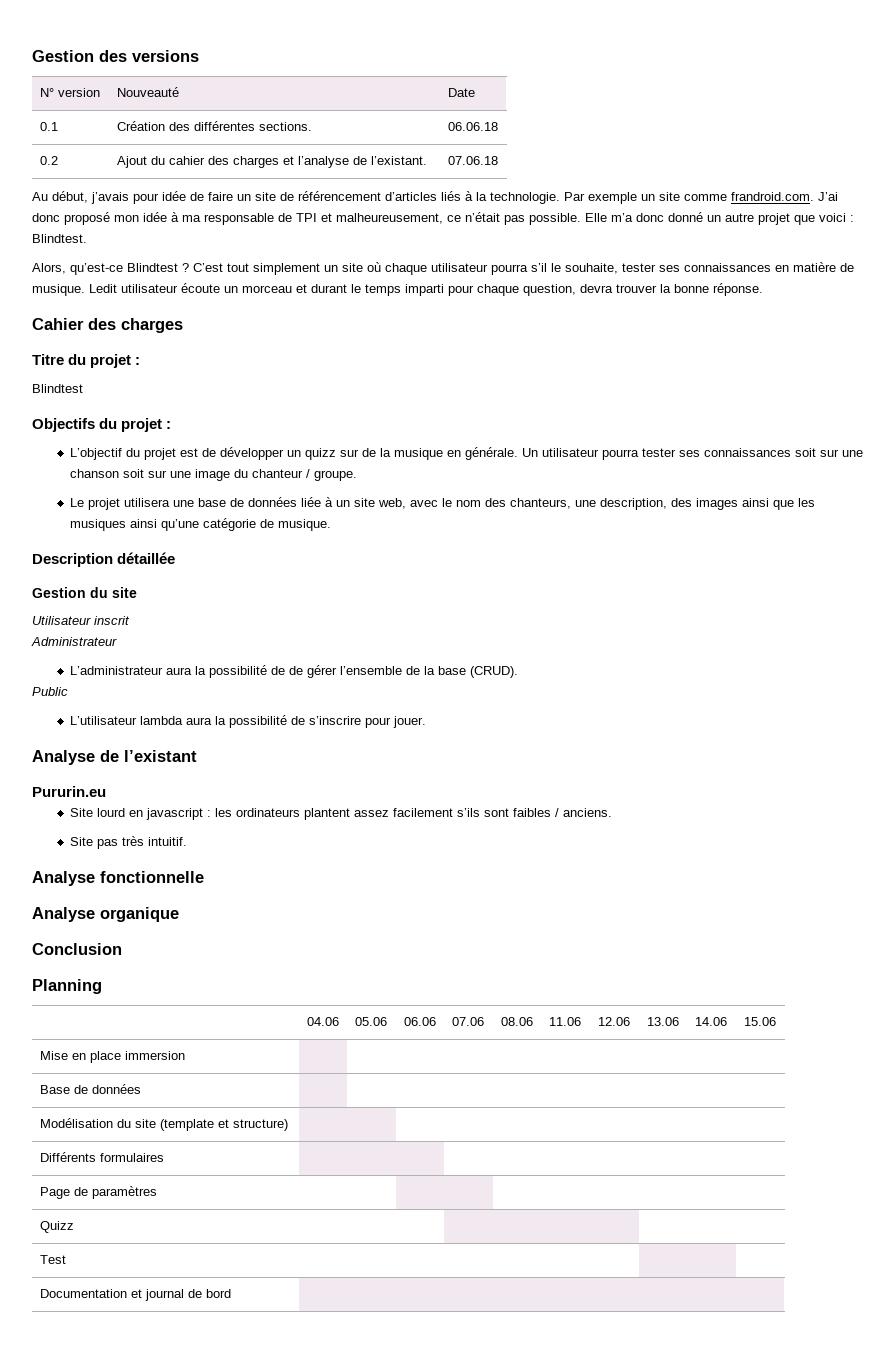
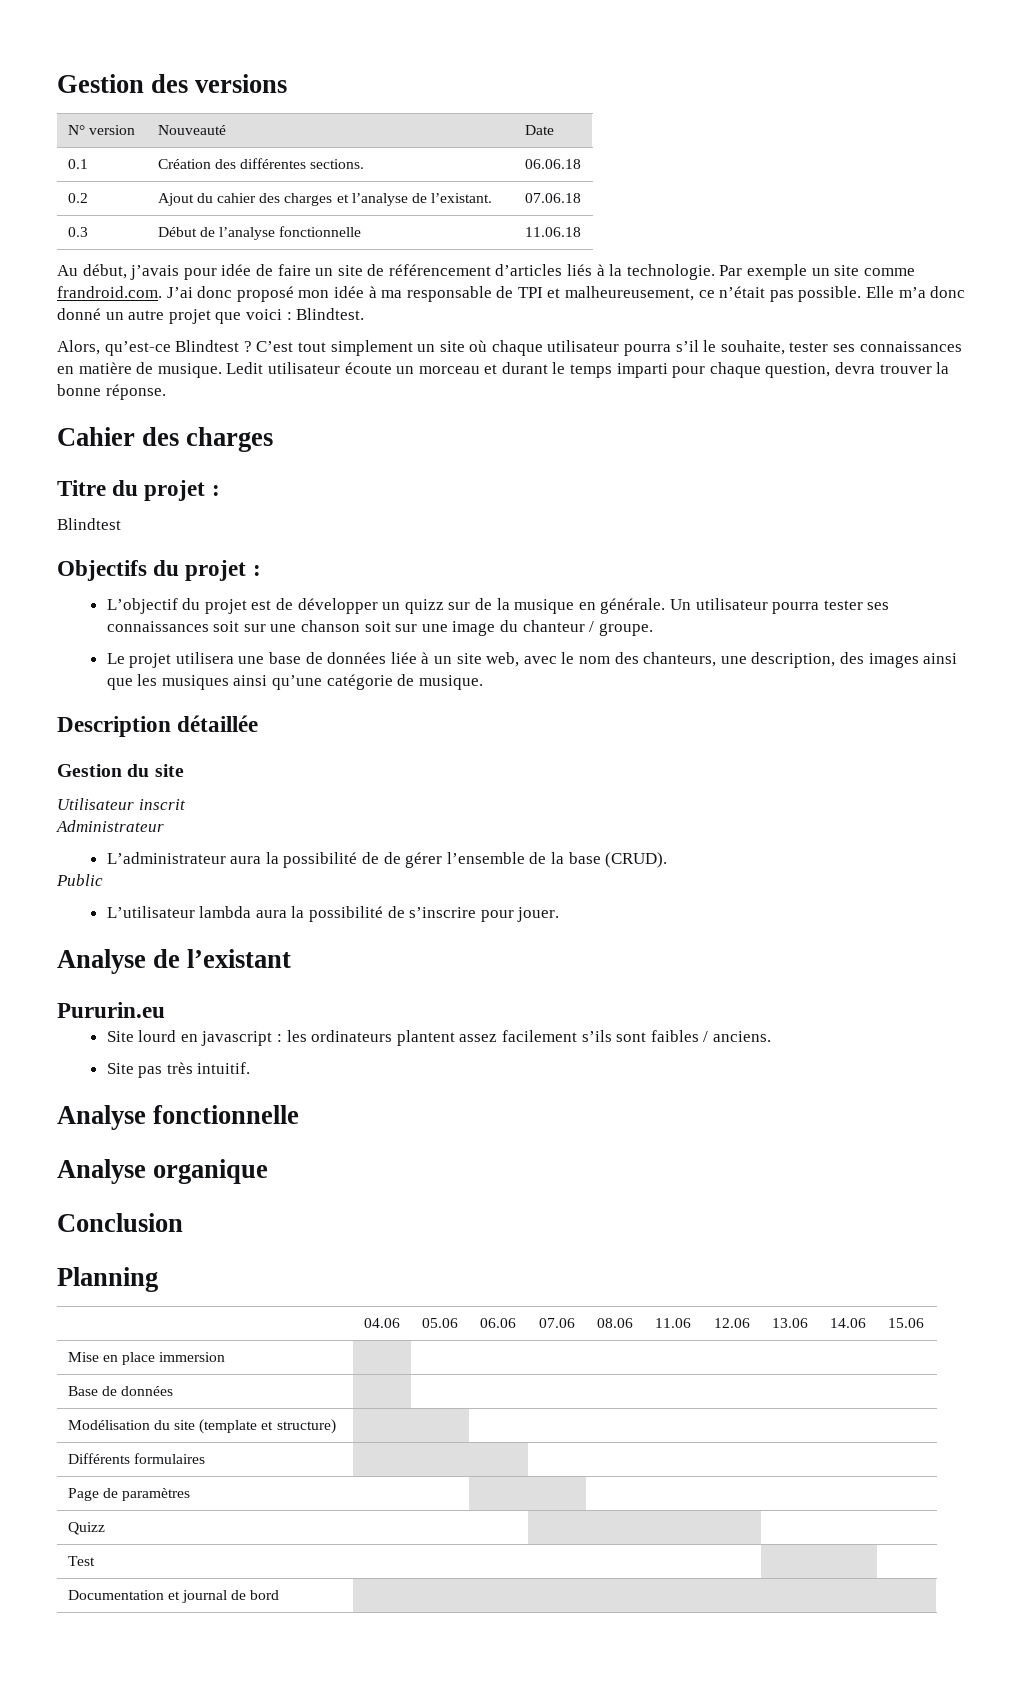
+ 0.3 | Début de l’analyse fonctionnelle | 11.06.18

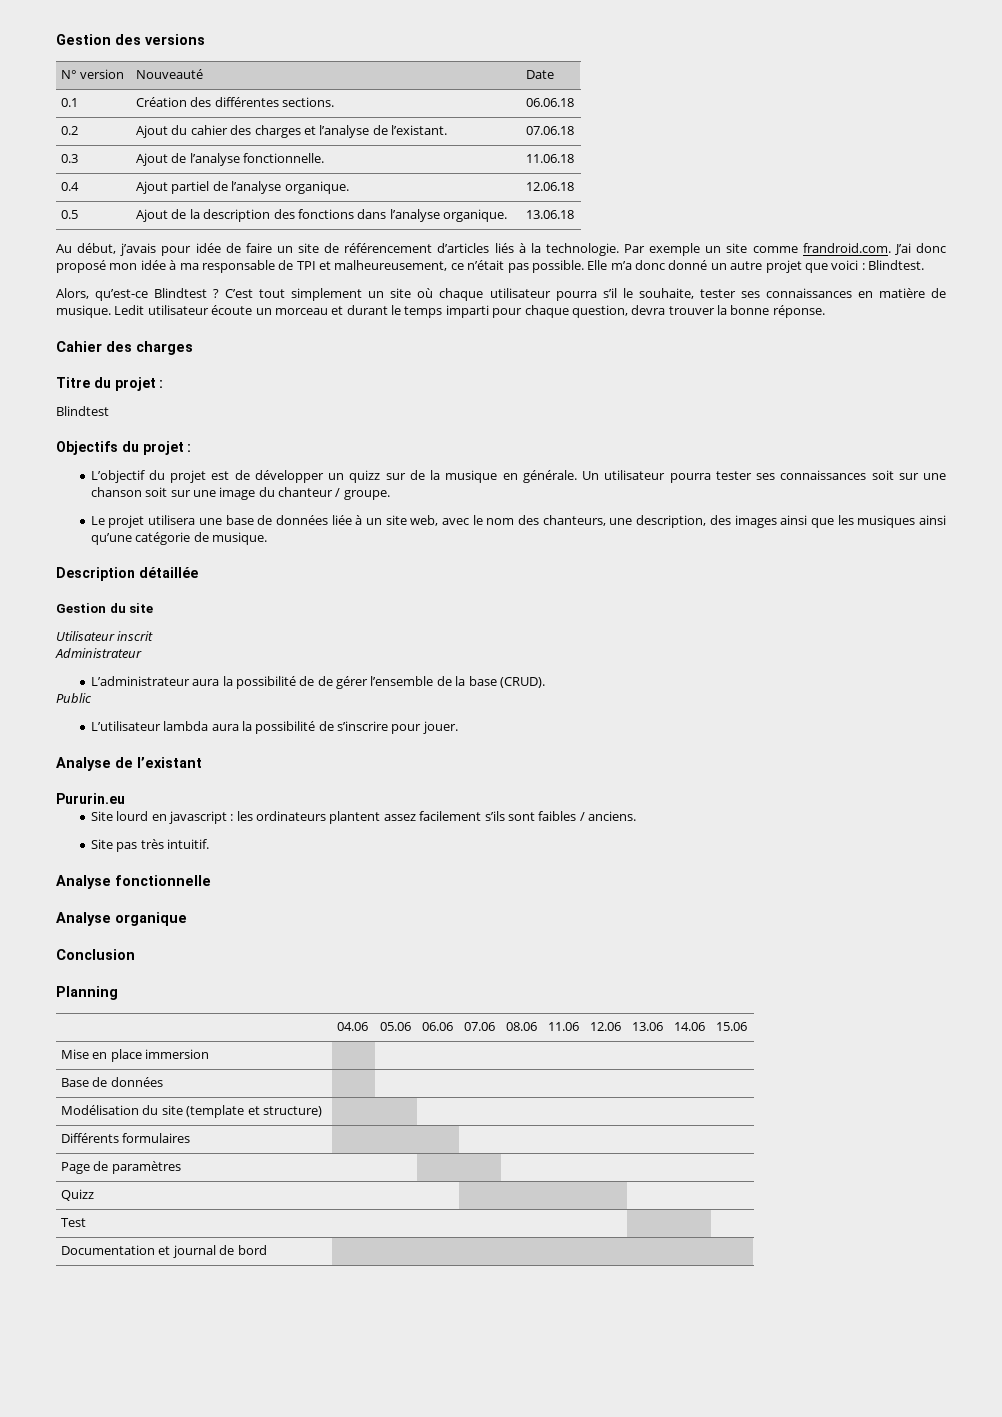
- 0.3 | Début de l’analyse fonctionnelle | 11.06.18
+ 0.3 | Ajout de l’analyse fonctionnelle. | 11.06.18
+ 0.4 | Ajout partiel de l’analyse organique. | 12.06.18
+ 0.5 | Ajout de la description des fonctions dans l’analyse organique. | 13.06.18

